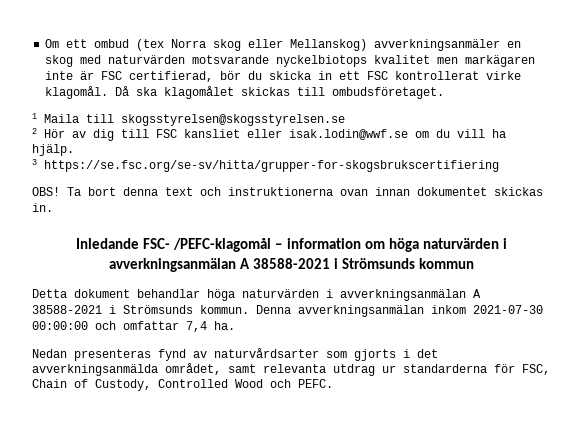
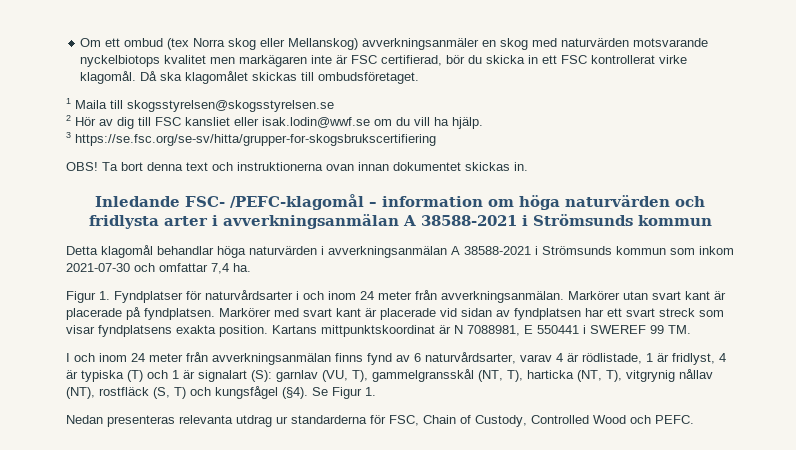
- Inledande FSC- /PEFC-klagomål – information om höga naturvärden i avverkningsanmälan A 38588-2021 i Strömsunds kommun
+ Inledande FSC- /PEFC-klagomål – information om höga naturvärden och fridlysta arter i avverkningsanmälan A 38588-2021 i Strömsunds kommun
- Detta dokument behandlar höga naturvärden i avverkningsanmälan A 38588-2021 i Strömsunds kommun. Denna avverkningsanmälan inkom 2021-07-30 00:00:00 och omfattar 7,4 ha.
+ Detta klagomål behandlar höga naturvärden i avverkningsanmälan A 38588-2021 i Strömsunds kommun som inkom 2021-07-30 och omfattar 7,4 ha.
- Nedan presenteras fynd av naturvårdsarter som gjorts i det avverkningsanmälda området, samt relevanta utdrag ur standarderna för FSC, Chain of Custody, Controlled Wood och PEFC.
+ Figur 1. Fyndplatser för naturvårdsarter i och inom 24 meter från avverkningsanmälan. Markörer utan svart kant är placerade på fyndplatsen. Markörer med svart kant är placerade vid sidan av fyndplatsen har ett svart streck som visar fyndplatsens exakta position. Kartans mittpunktskoordinat är N 7088981, E 550441 i SWEREF 99 TM.
+ I och inom 24 meter från avverkningsanmälan finns fynd av 6 naturvårdsarter, varav 4 är rödlistade, 1 är fridlyst, 4 är typiska (T) och 1 är signalart (S): garnlav (VU, T), gammelgransskål (NT, T), harticka (NT, T), vitgrynig nållav (NT), rostfläck (S, T) och kungsfågel (§4). Se Figur 1.
+ Nedan presenteras relevanta utdrag ur standarderna för FSC, Chain of Custody, Controlled Wood och PEFC.

